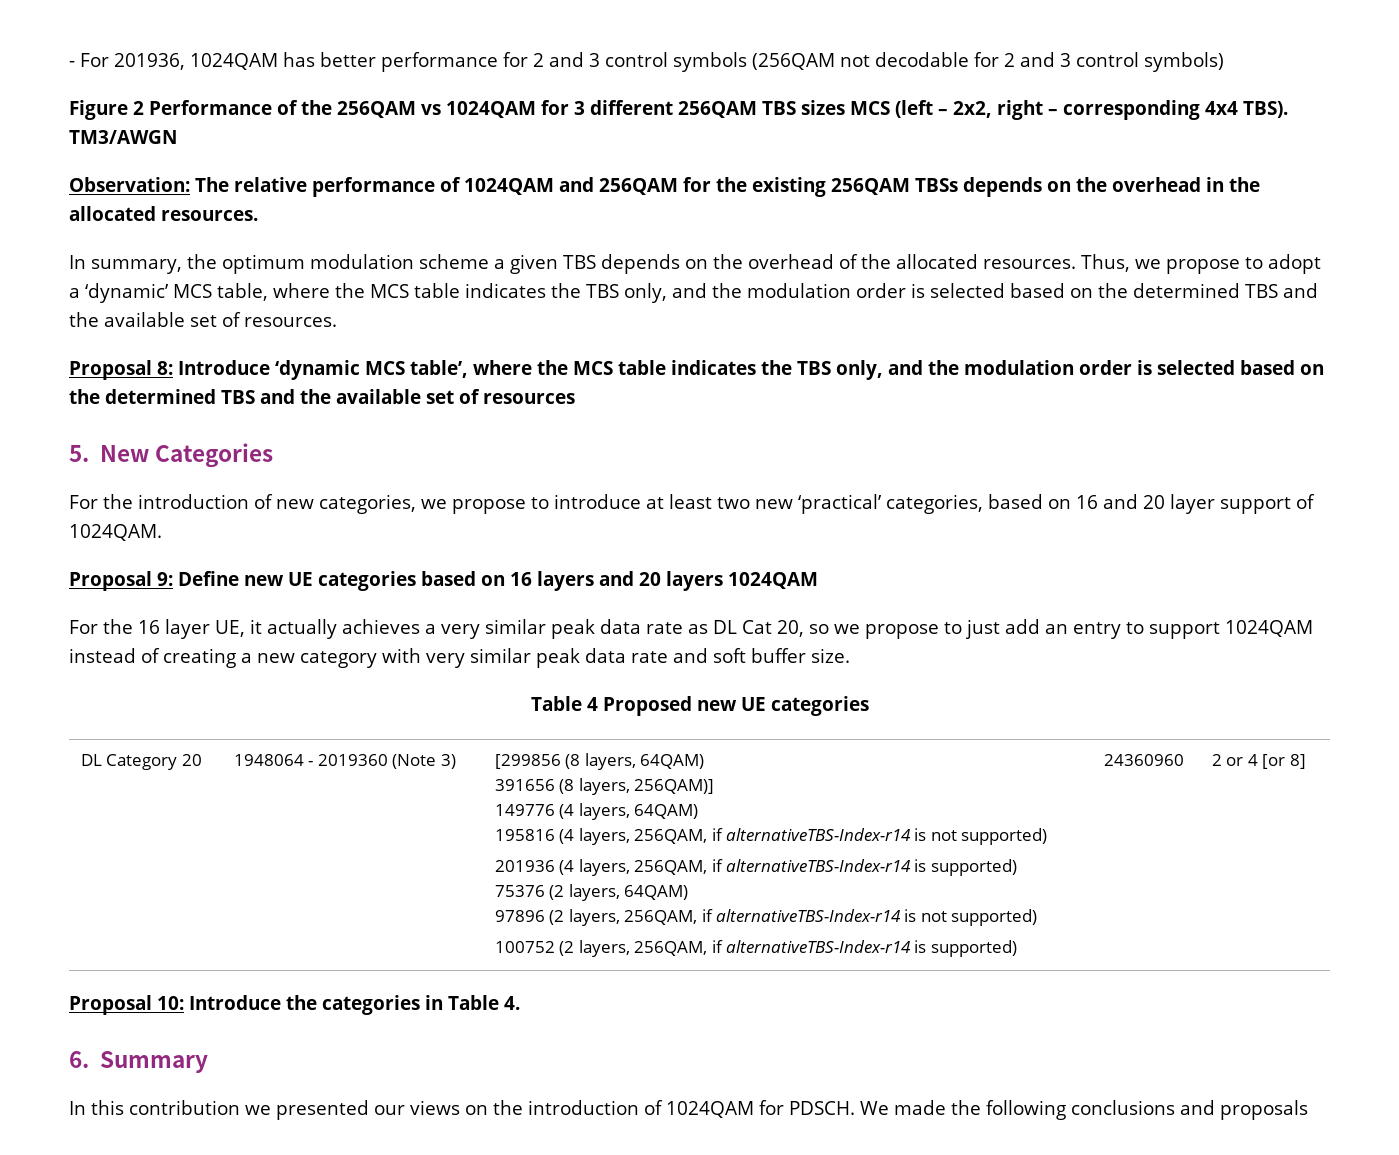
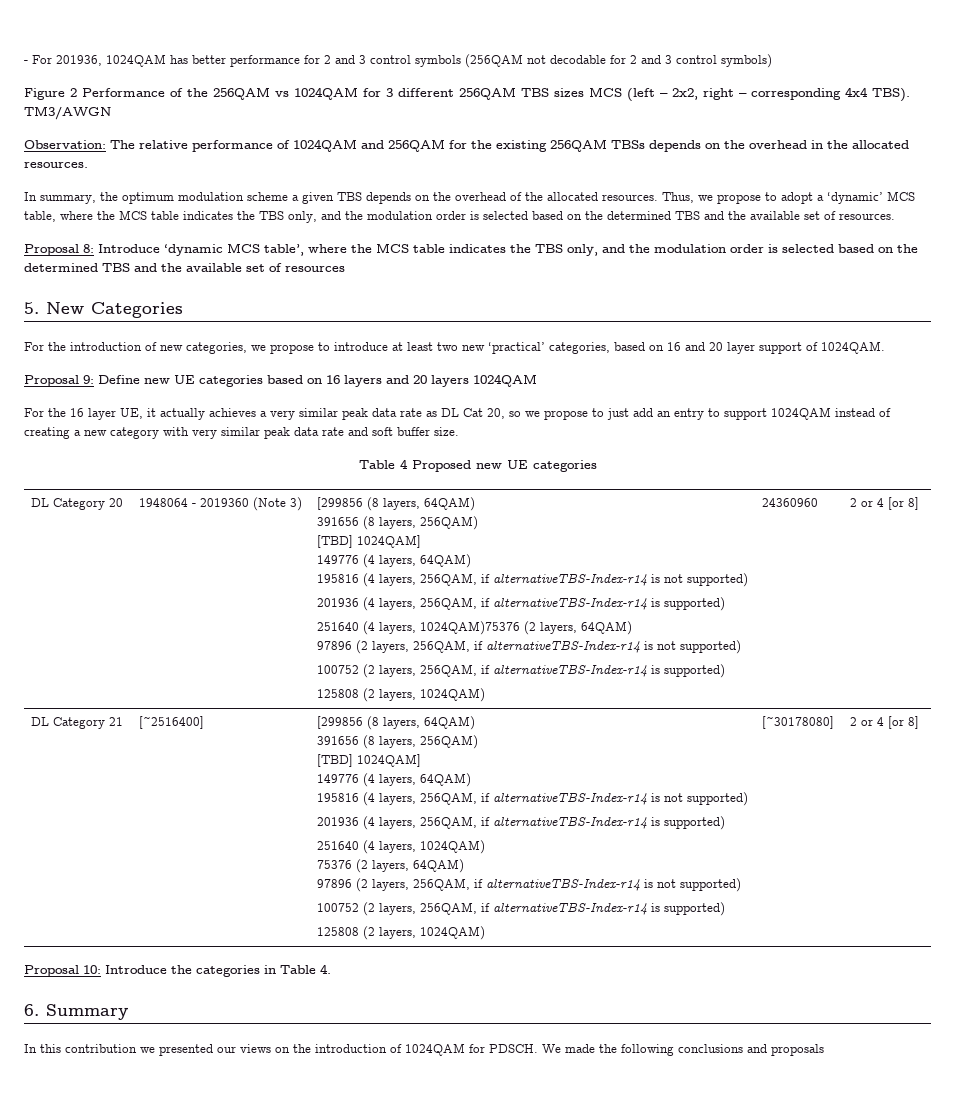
  1948064 - 2019360 (Note 3) | [299856 (8 layers, 64QAM)
- 391656 (8 layers, 256QAM)]
+ 391656 (8 layers, 256QAM)
+ [TBD] 1024QAM]
+ 251640 (4 layers, 1024QAM)75376 (2 layers, 64QAM)
+ 97896 (2 layers, 256QAM, if alternativeTBS-Index-r14 is not supported)
+ 100752 (2 layers, 256QAM, if alternativeTBS-Index-r14 is supported)
+ 125808 (2 layers, 1024QAM) | 24360960 | 2 or 4 [or 8]
+ DL Category 21 | [~2516400] | [299856 (8 layers, 64QAM)
+ 391656 (8 layers, 256QAM)
+ [TBD] 1024QAM]
+ 149776 (4 layers, 64QAM)
+ 195816 (4 layers, 256QAM, if alternativeTBS-Index-r14 is not supported)
+ 201936 (4 layers, 256QAM, if alternativeTBS-Index-r14 is supported)
+ 251640 (4 layers, 1024QAM)
- 24360960
+ 125808 (2 layers, 1024QAM) | [~30178080]

